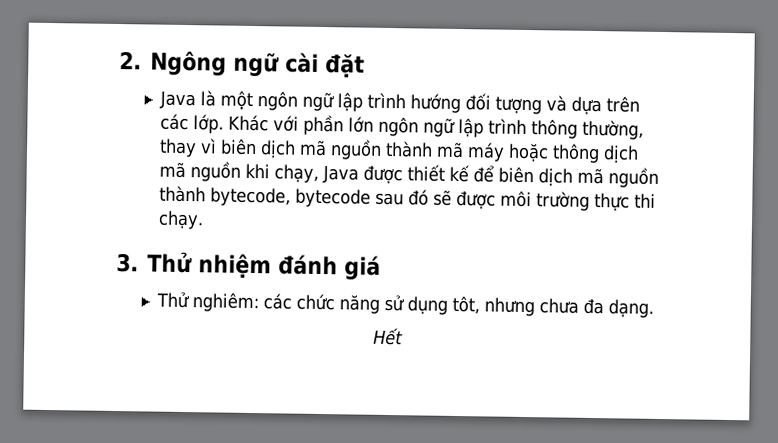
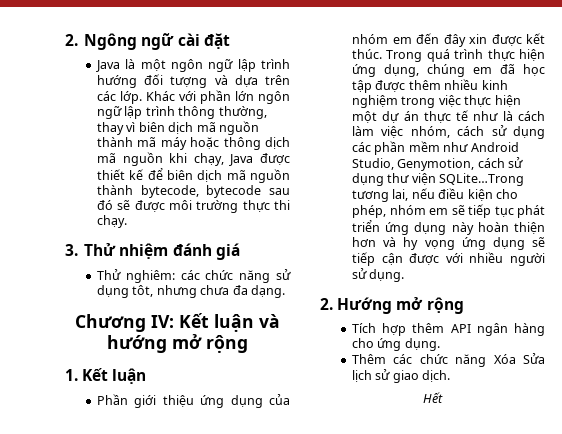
+ Chương IV: Kết luận và hướng mở rộng
+ 1. Kết luận
+ Phần giới thiệu ứng dụng của nhóm em đến đây xin được kết thúc. Trong quá trình thực hiện ứng dụng, chúng em đã học tập được thêm nhiều kinh nghiệm trong việc thực hiện một dự án thực tế như là cách làm việc nhóm, cách sử dụng các phần mềm như Android Studio, Genymotion, cách sử dụng thư viện SQLite…Trong tương lai, nếu điều kiện cho phép, nhóm em sẽ tiếp tục phát triển ứng dụng này hoàn thiện hơn và hy vọng ứng dụng sẽ tiếp cận được với nhiều người sử dụng.
+ 2. Hướng mở rộng
+ Tích hợp thêm API ngân hàng cho ứng dụng.
+ Thêm các chức năng Xóa Sửa lịch sử giao dịch.

